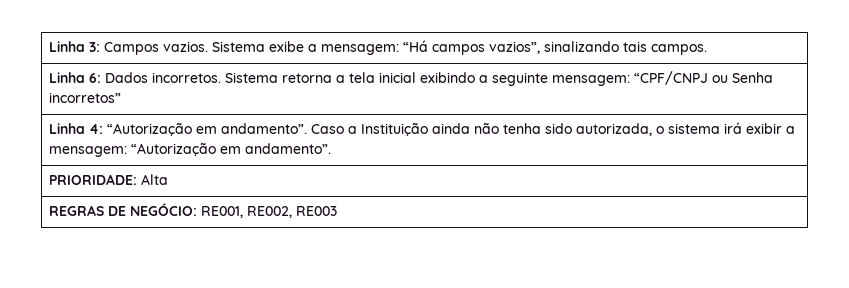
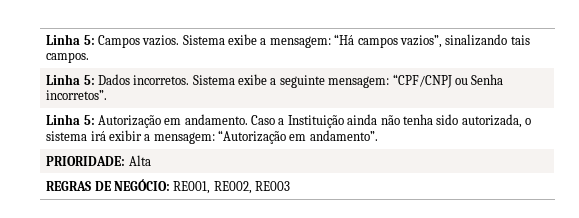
- Linha 3: Campos vazios. Sistema exibe a mensagem: “Há campos vazios”, sinalizando tais campos.
+ Linha 5: Campos vazios. Sistema exibe a mensagem: “Há campos vazios”, sinalizando tais campos.
- Linha 6: Dados incorretos. Sistema retorna a tela inicial exibindo a seguinte mensagem: “CPF/CNPJ ou Senha incorretos”
- Linha 4: “Autorização em andamento”. Caso a Instituição ainda não tenha sido autorizada, o sistema irá exibir a mensagem: “Autorização em andamento”.
+ Linha 5: Dados incorretos. Sistema exibe a seguinte mensagem: “CPF/CNPJ ou Senha incorretos”.
+ Linha 5: Autorização em andamento. Caso a Instituição ainda não tenha sido autorizada, o sistema irá exibir a mensagem: “Autorização em andamento”.

